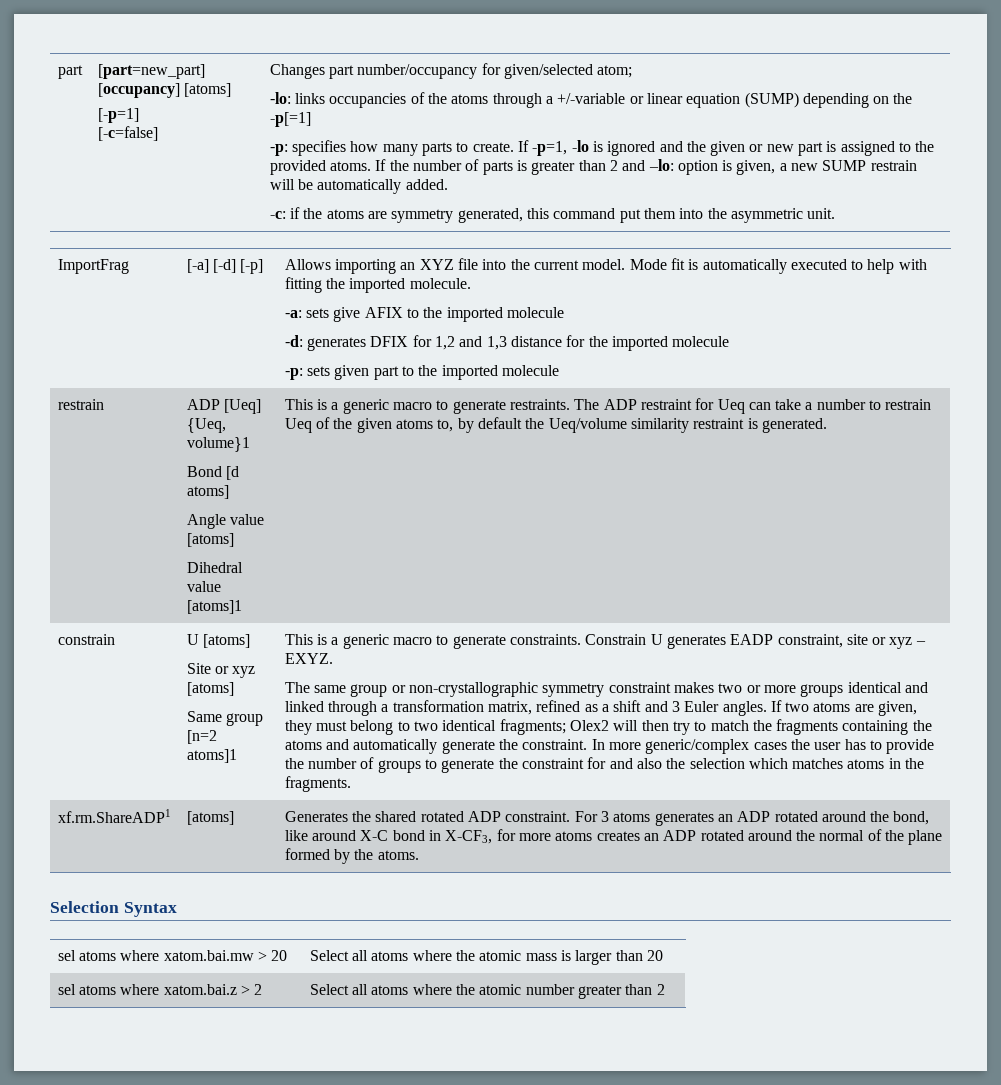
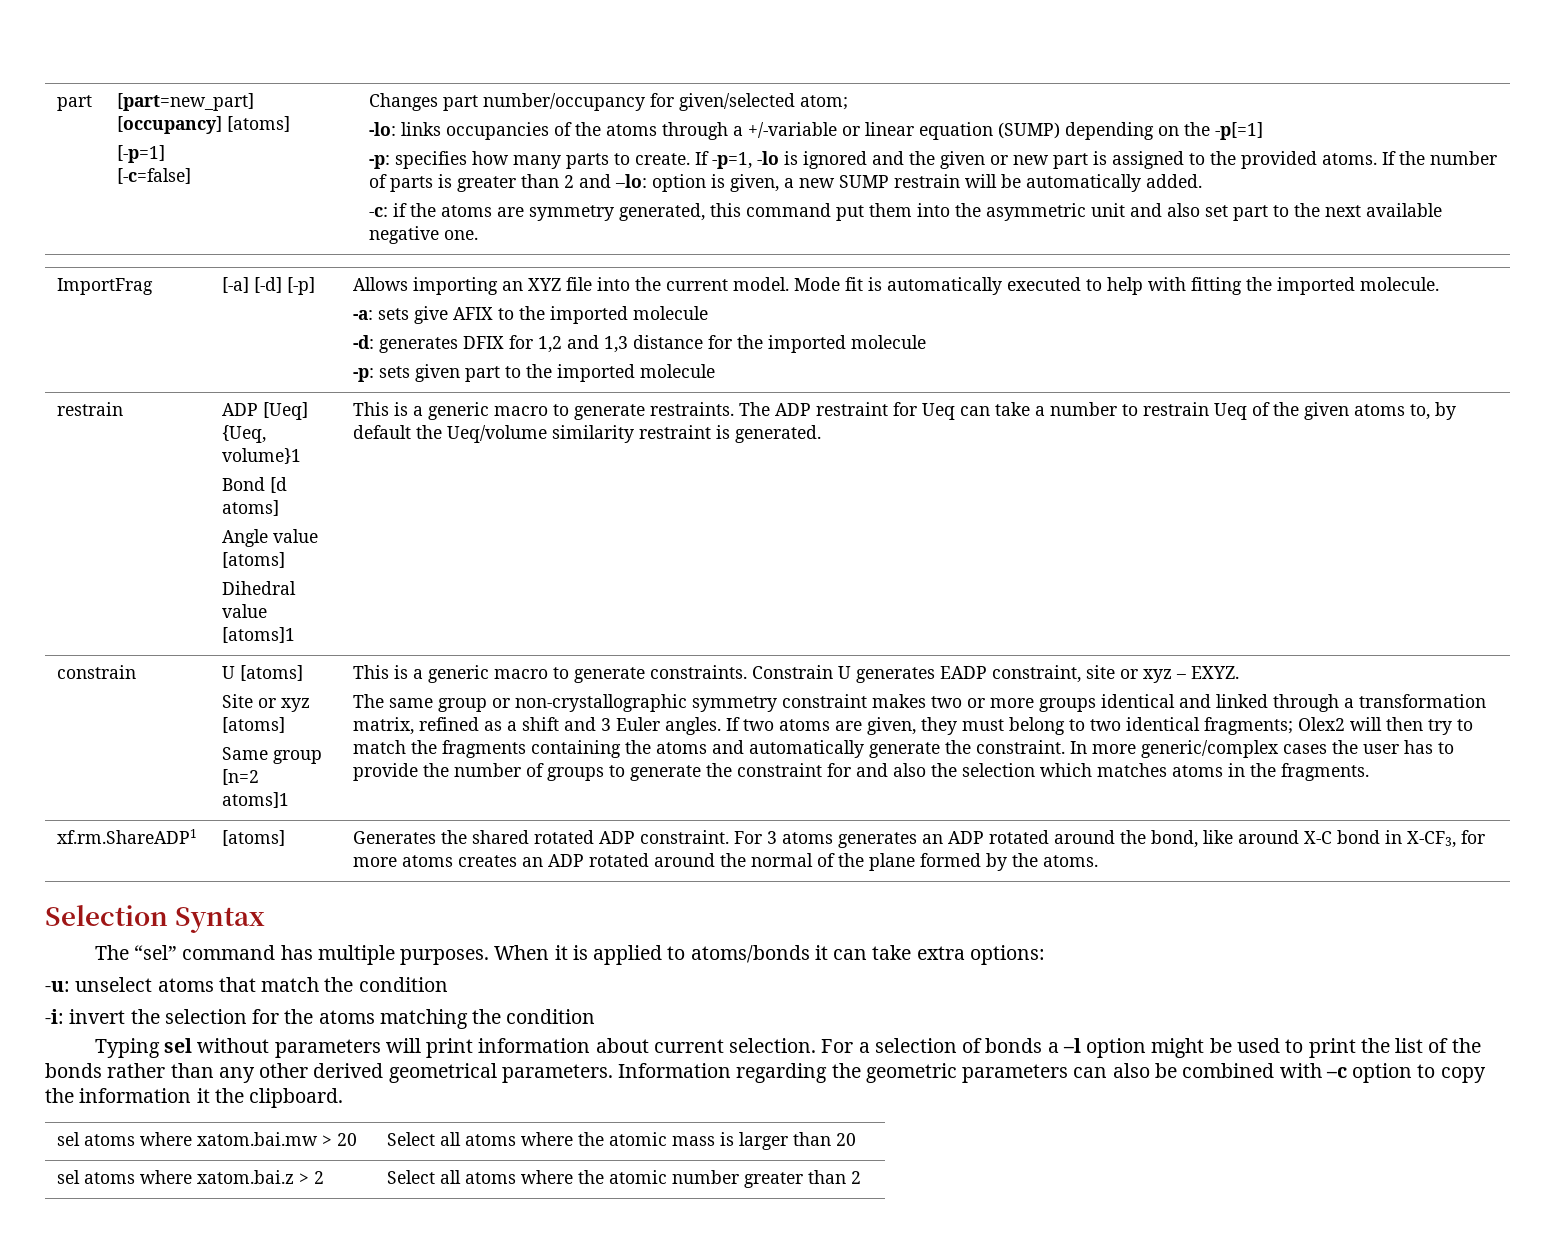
- -c: if the atoms are symmetry generated, this command put them into the asymmetric unit.
+ -c: if the atoms are symmetry generated, this command put them into the asymmetric unit and also set part to the next available negative one.
+ The “sel” command has multiple purposes. When it is applied to atoms/bonds it can take extra options:
+ -u: unselect atoms that match the condition
+ -i: invert the selection for the atoms matching the condition
+ Typing sel without parameters will print information about current selection. For a selection of bonds a –l option might be used to print the list of the bonds rather than any other derived geometrical parameters. Information regarding the geometric parameters can also be combined with –c option to copy the information it the clipboard.

